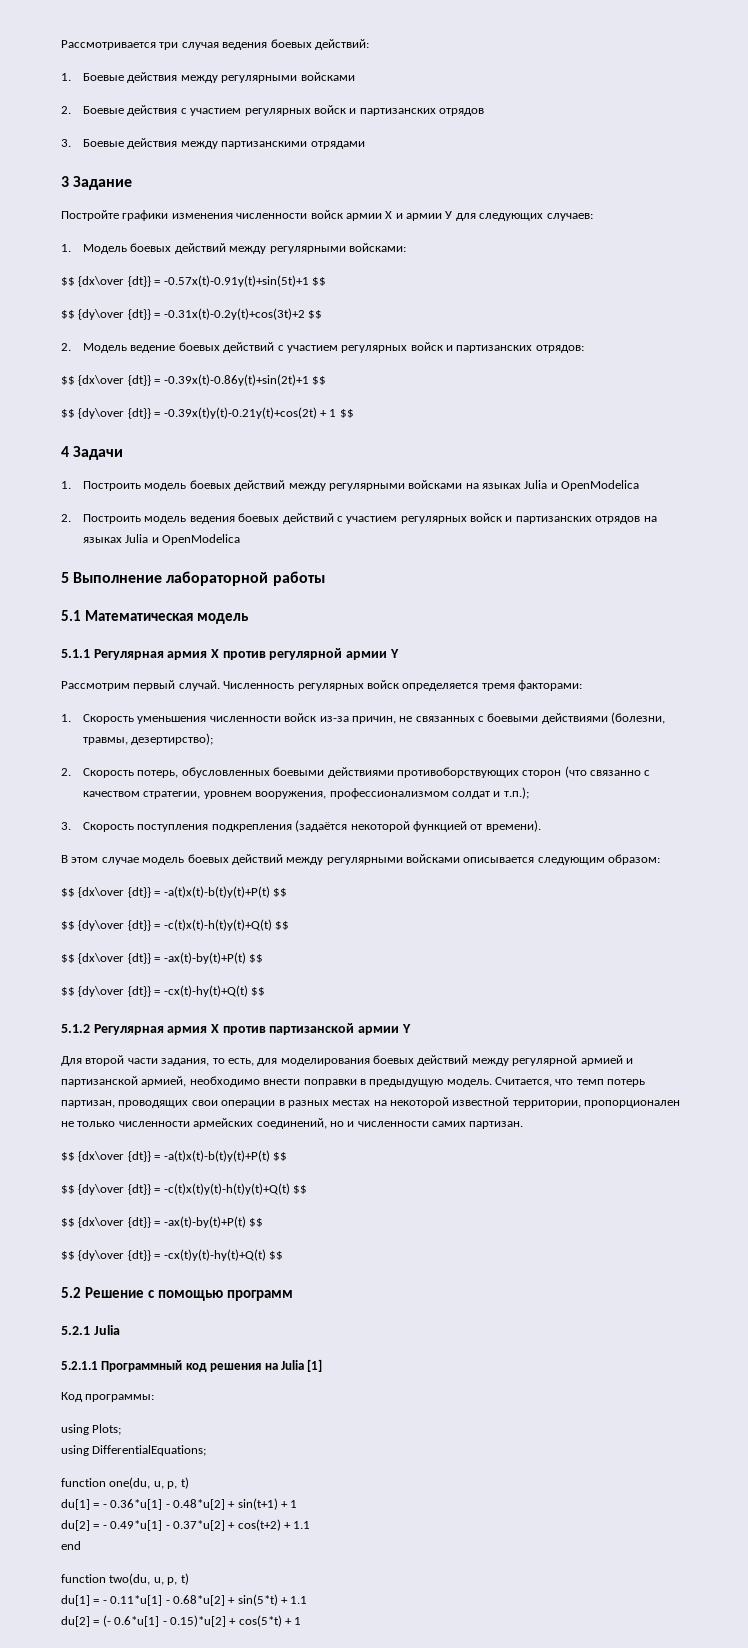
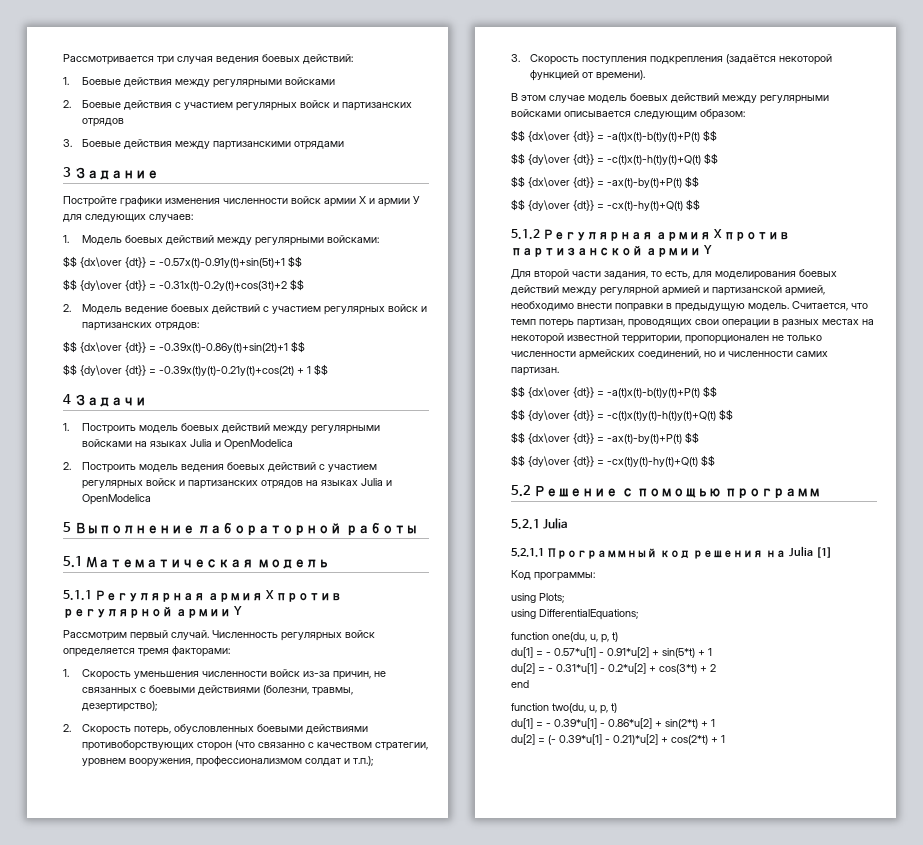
- du[1] = - 0.36*u[1] - 0.48*u[2] + sin(t+1) + 1
+ du[1] = - 0.57*u[1] - 0.91*u[2] + sin(5*t) + 1
- du[2] = - 0.49*u[1] - 0.37*u[2] + cos(t+2) + 1.1
+ du[2] = - 0.31*u[1] - 0.2*u[2] + cos(3*t) + 2
- du[1] = - 0.11*u[1] - 0.68*u[2] + sin(5*t) + 1.1
- du[2] = (- 0.6*u[1] - 0.15)*u[2] + cos(5*t) + 1
+ du[1] = - 0.39*u[1] - 0.86*u[2] + sin(2*t) + 1
+ du[2] = (- 0.39*u[1] - 0.21)*u[2] + cos(2*t) + 1

